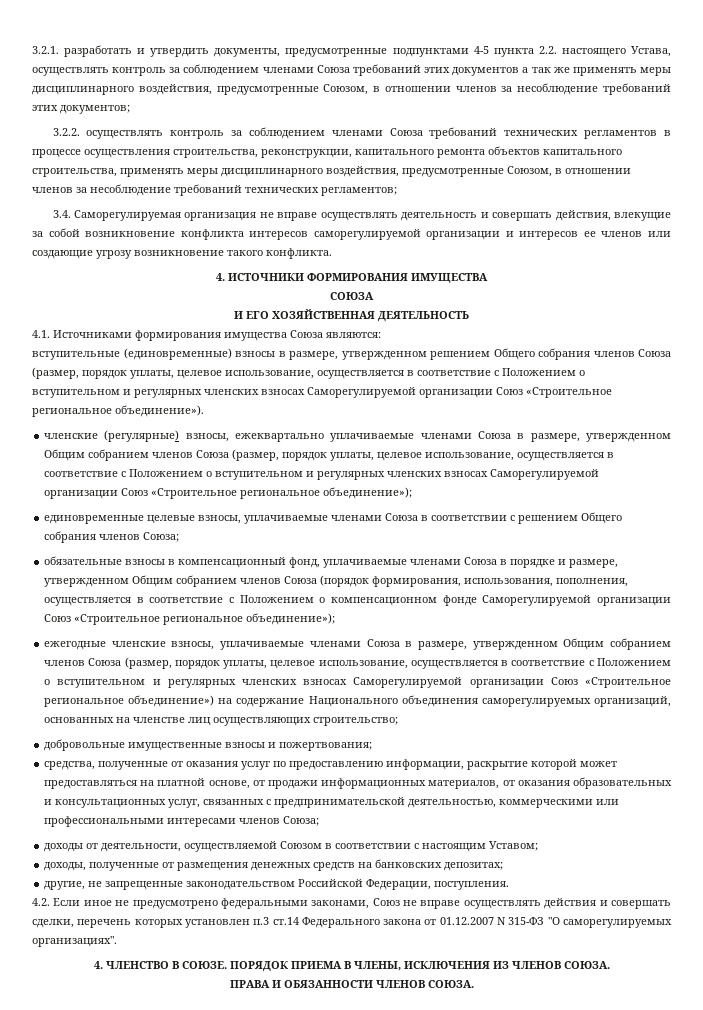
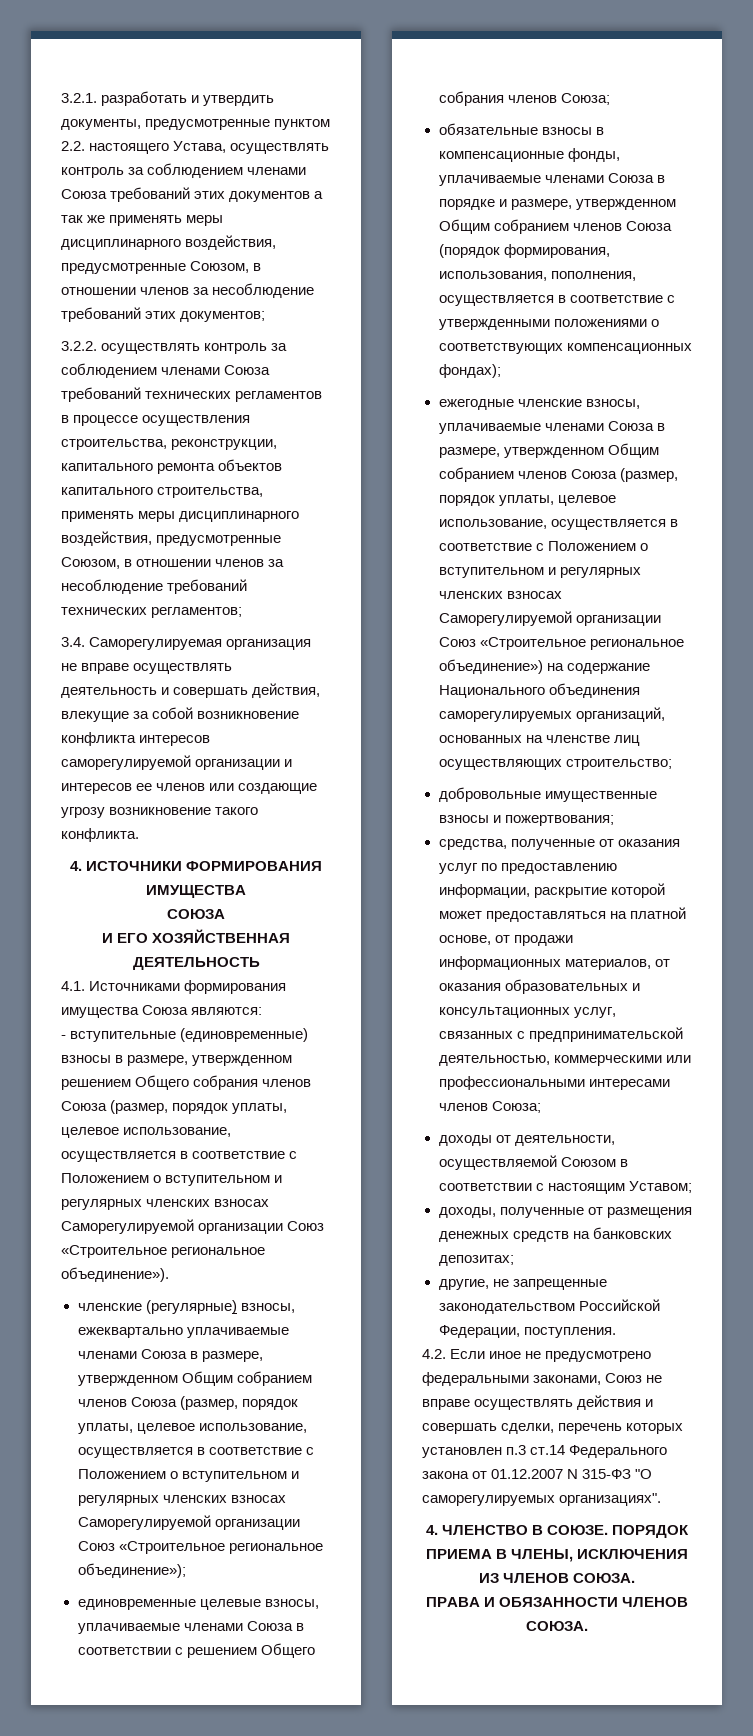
- 3.2.1. разработать и утвердить документы, предусмотренные подпунктами 4-5 пункта 2.2. настоящего Устава, осуществлять контроль за соблюдением членами Союза требований этих документов а так же применять меры дисциплинарного воздействия, предусмотренные Союзом, в отношении членов за несоблюдение требований этих документов;
+ 3.2.1. разработать и утвердить документы, предусмотренные пунктом 2.2. настоящего Устава, осуществлять контроль за соблюдением членами Союза требований этих документов а так же применять меры дисциплинарного воздействия, предусмотренные Союзом, в отношении членов за несоблюдение требований этих документов;
- вступительные (единовременные) взносы в размере, утвержденном решением Общего собрания членов Союза (размер, порядок уплаты, целевое использование, осуществляется в соответствие с Положением о вступительном и регулярных членских взносах Саморегулируемой организации Союз «Строительное региональное объединение»).
+ - вступительные (единовременные) взносы в размере, утвержденном решением Общего собрания членов Союза (размер, порядок уплаты, целевое использование, осуществляется в соответствие с Положением о вступительном и регулярных членских взносах Саморегулируемой организации Союз «Строительное региональное объединение»).
- обязательные взносы в компенсационный фонд, уплачиваемые членами Союза в порядке и размере, утвержденном Общим собранием членов Союза (порядок формирования, использования, пополнения, осуществляется в соответствие с Положением о компенсационном фонде Саморегулируемой организации Союз «Строительное региональное объединение»);
+ обязательные взносы в компенсационные фонды, уплачиваемые членами Союза в порядке и размере, утвержденном Общим собранием членов Союза (порядок формирования, использования, пополнения, осуществляется в соответствие с утвержденными положениями о соответствующих компенсационных фондах);

